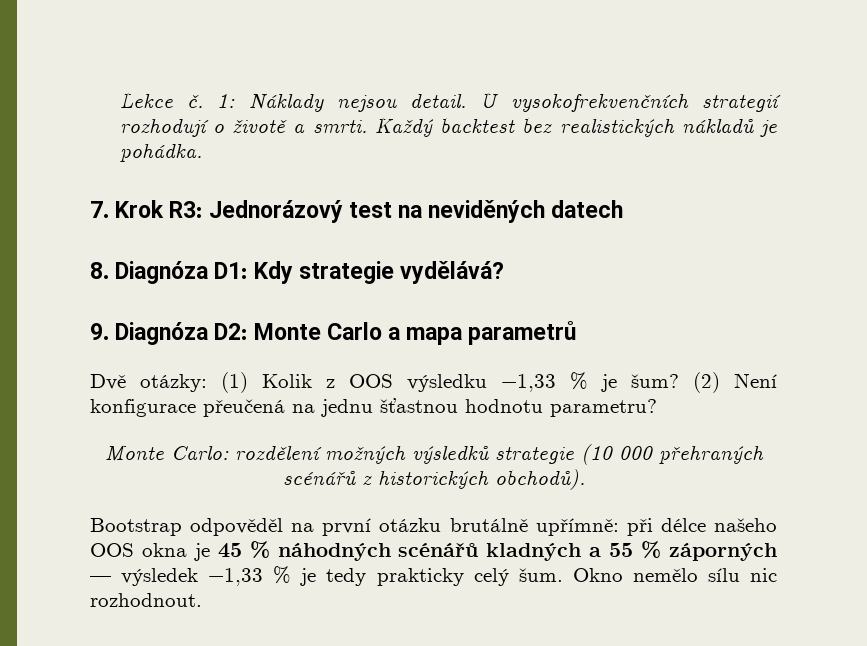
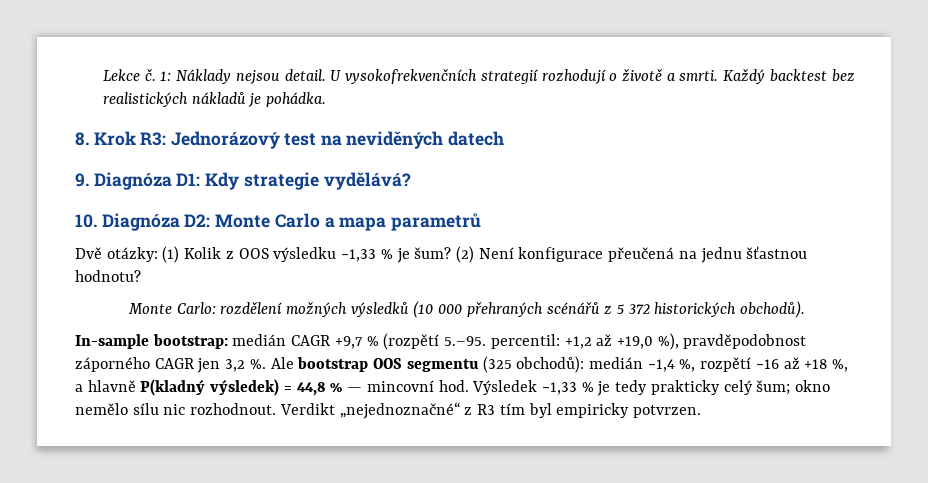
- 7. Krok R3: Jednorázový test na neviděných datech
+ 8. Krok R3: Jednorázový test na neviděných datech
- 8. Diagnóza D1: Kdy strategie vydělává?
+ 9. Diagnóza D1: Kdy strategie vydělává?
- 9. Diagnóza D2: Monte Carlo a mapa parametrů
+ 10. Diagnóza D2: Monte Carlo a mapa parametrů
- (2) Není konfigurace přeučená na jednu šťastnou hodnotu parametru?
+ (2) Není konfigurace přeučená na jednu šťastnou hodnotu?
- Monte Carlo: rozdělení možných výsledků strategie (10 000 přehraných scénářů z historických obchodů).
+ Monte Carlo: rozdělení možných výsledků (10 000 přehraných scénářů z 5 372 historických obchodů).
- Bootstrap odpověděl na první otázku brutálně upřímně: při délce našeho OOS okna je 45 % náhodných scénářů kladných a 55 % záporných — výsledek −1,33 % je tedy prakticky celý šum. Okno nemělo sílu nic rozhodnout.
+ In-sample bootstrap: medián CAGR +9,7 % (rozpětí 5.–95. percentil: +1,2 až +19,0 %), pravděpodobnost záporného CAGR jen 3,2 %. Ale bootstrap OOS segmentu (325 obchodů): medián −1,4 %, rozpětí −16 až +18 %, a hlavně P(kladný výsledek) = 44,8 % — mincovní hod. Výsledek −1,33 % je tedy prakticky celý šum; okno nemělo sílu nic rozhodnout.
+ Verdikt „nejednoznačné“ z R3 tím byl empiricky potvrzen.

